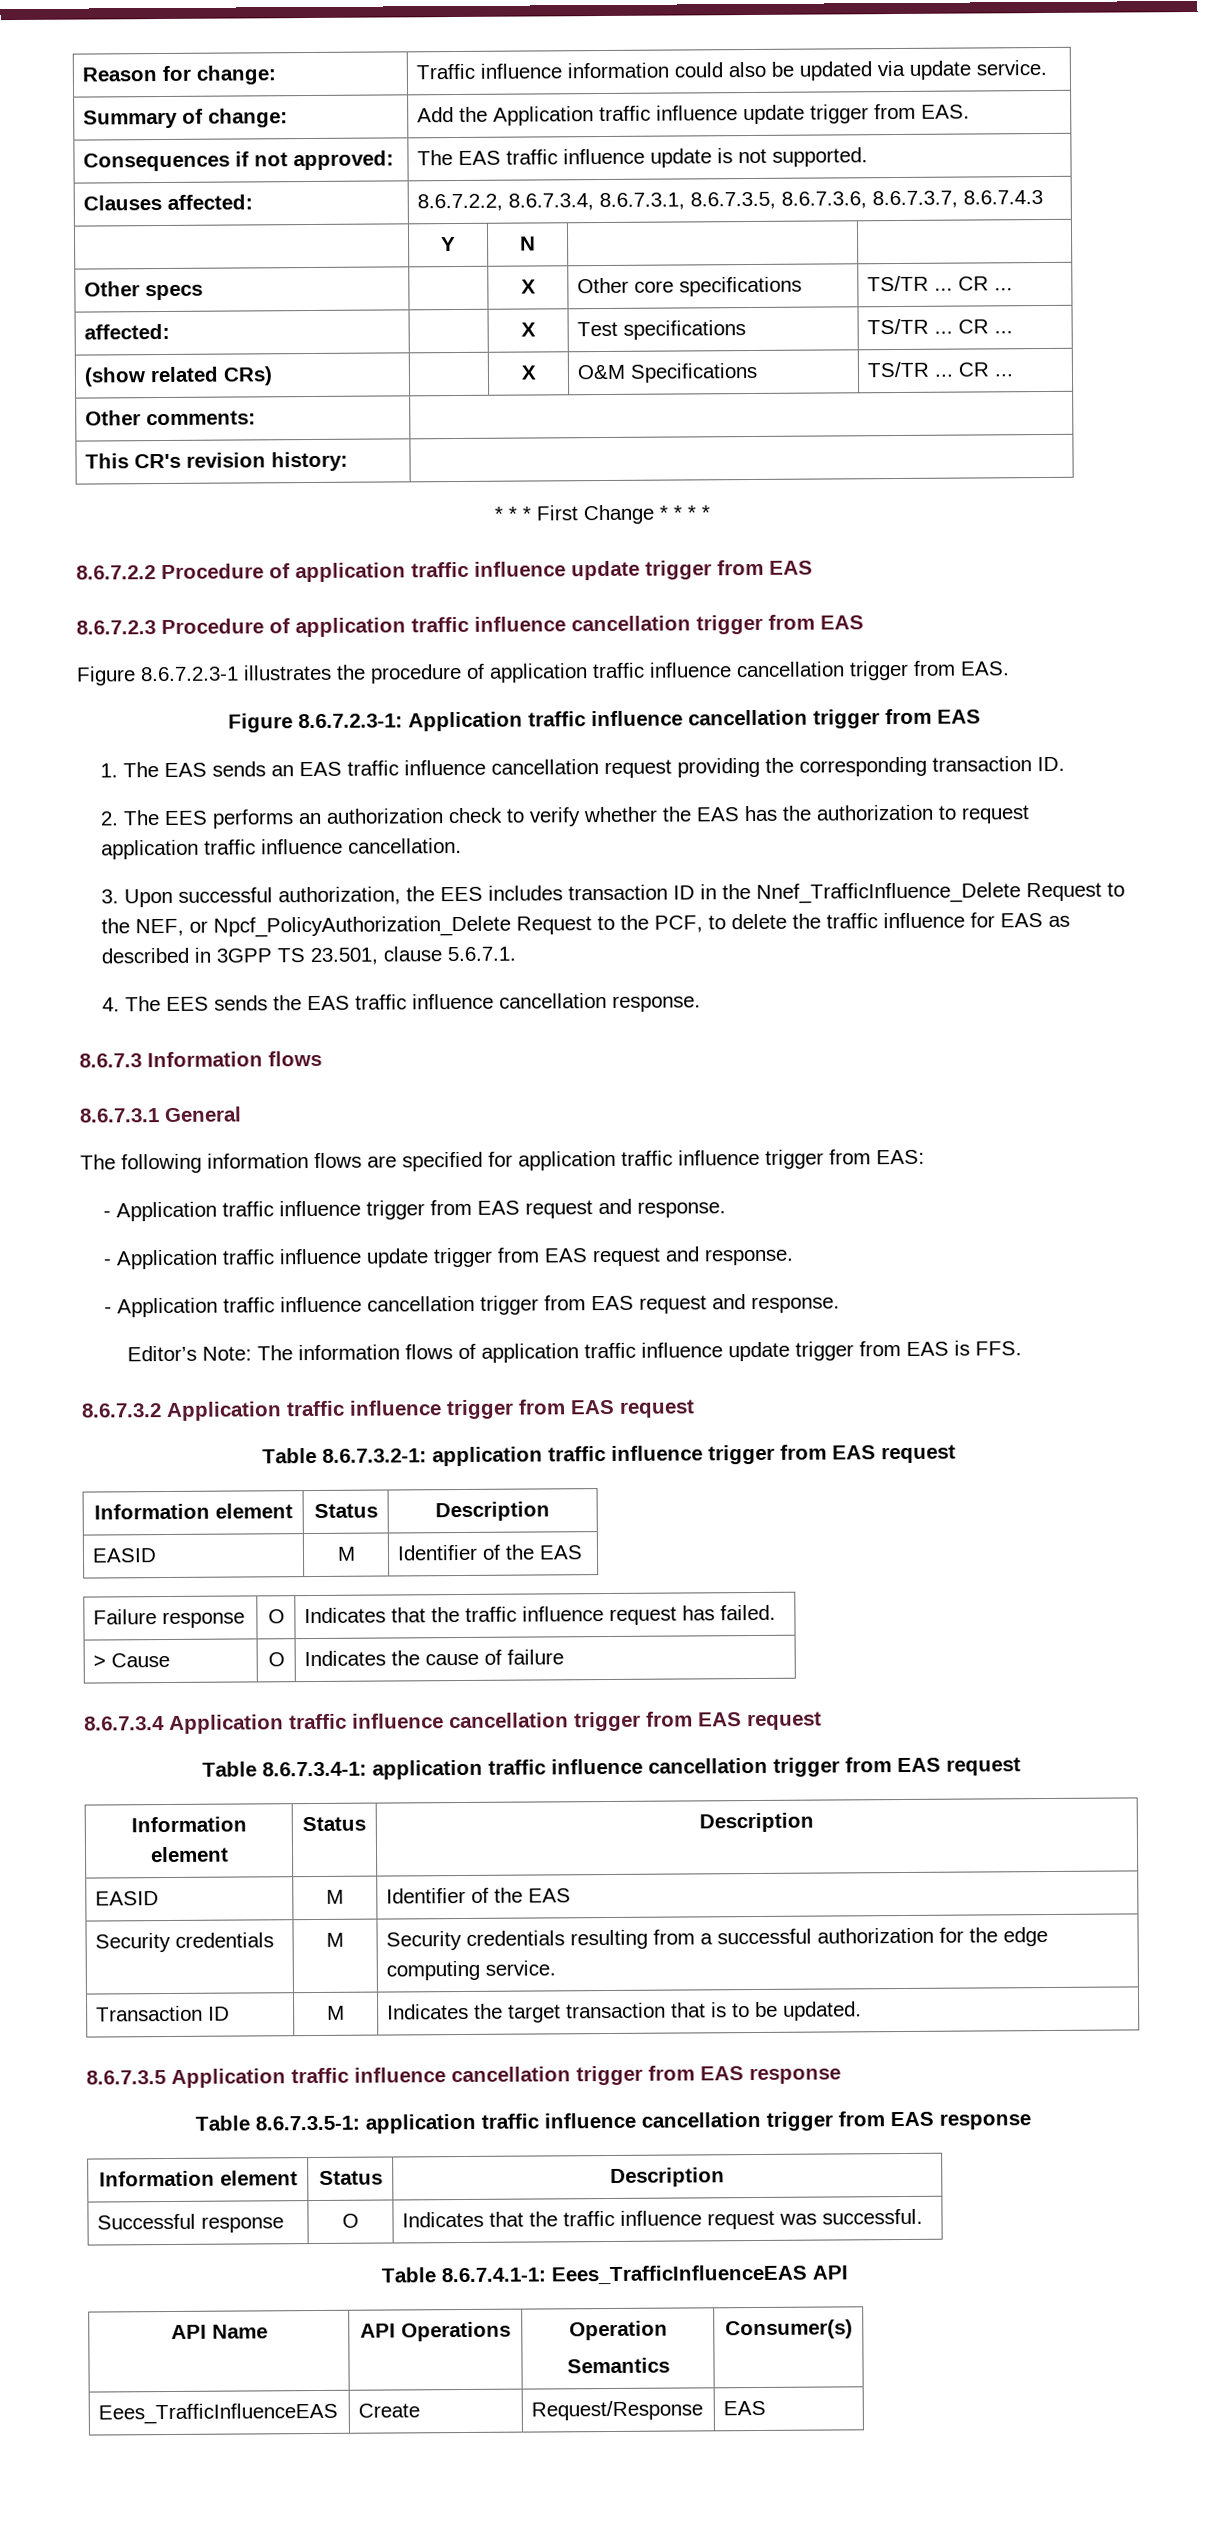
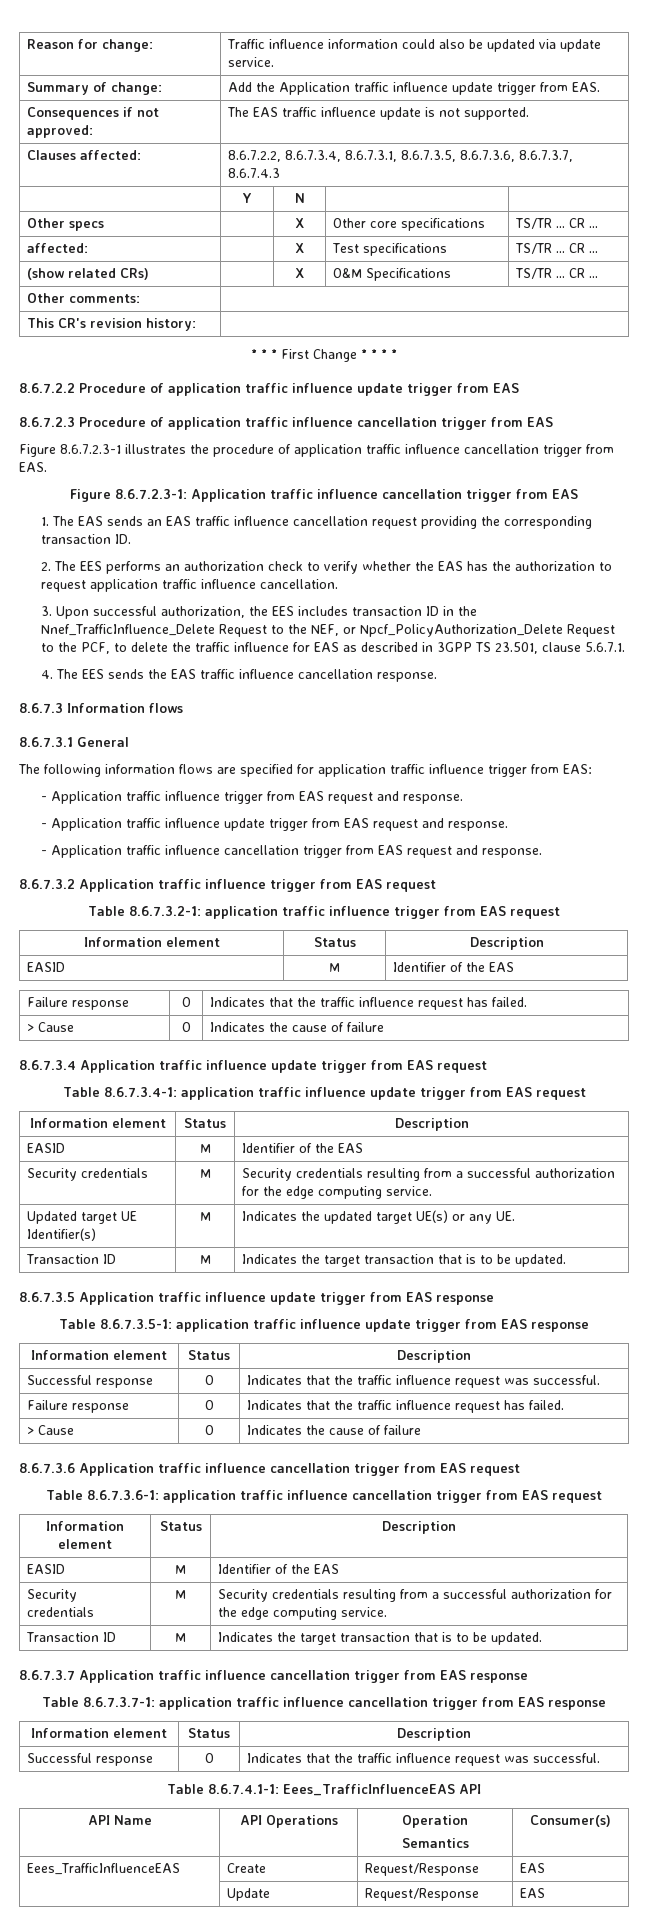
- Editor’s Note: The information flows of application traffic influence update trigger from EAS is FFS.
- 8.6.7.3.4 Application traffic influence cancellation trigger from EAS request
+ 8.6.7.3.4 Application traffic influence update trigger from EAS request
+ Table 8.6.7.3.4-1: application traffic influence update trigger from EAS request
+ Information element | Status | Description
+ EASID | M | Identifier of the EAS
+ Security credentials | M | Security credentials resulting from a successful authorization for the edge computing service.
+ Updated target UE Identifier(s) | M | Indicates the updated target UE(s) or any UE.
+ Transaction ID | M | Indicates the target transaction that is to be updated.
+ 8.6.7.3.5 Application traffic influence update trigger from EAS response
+ Table 8.6.7.3.5-1: application traffic influence update trigger from EAS response
+ Information element | Status | Description
+ Successful response | O | Indicates that the traffic influence request was successful.
+ Failure response | O | Indicates that the traffic influence request has failed.
+ > Cause | O | Indicates the cause of failure
+ 8.6.7.3.6 Application traffic influence cancellation trigger from EAS request
- Table 8.6.7.3.4-1: application traffic influence cancellation trigger from EAS request
+ Table 8.6.7.3.6-1: application traffic influence cancellation trigger from EAS request
- 8.6.7.3.5 Application traffic influence cancellation trigger from EAS response
+ 8.6.7.3.7 Application traffic influence cancellation trigger from EAS response
- Table 8.6.7.3.5-1: application traffic influence cancellation trigger from EAS response
+ Table 8.6.7.3.7-1: application traffic influence cancellation trigger from EAS response
+ | Update | Request/Response | EAS

